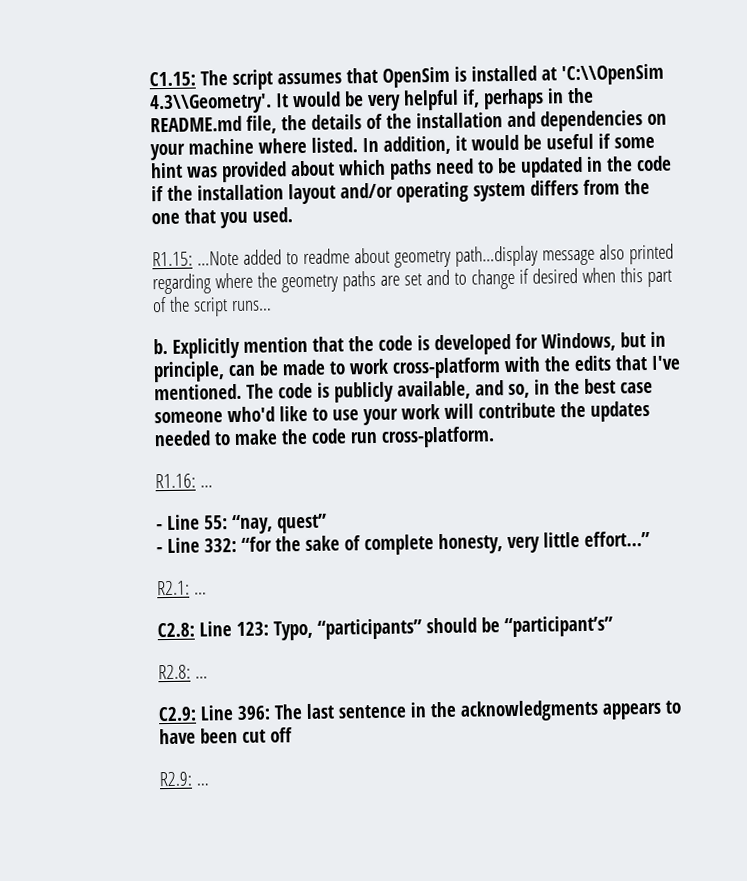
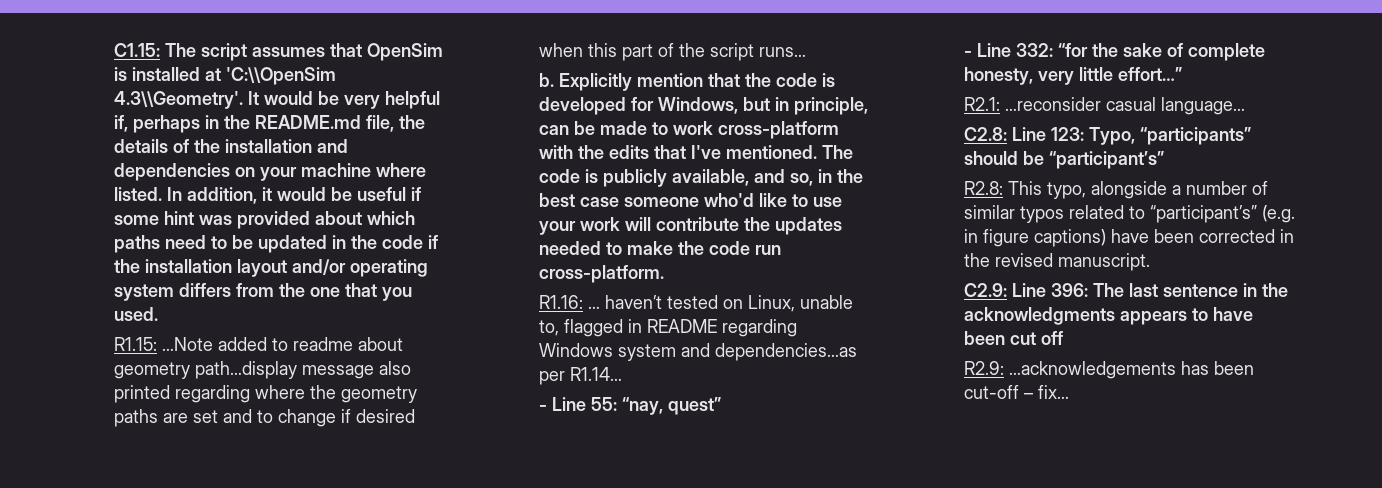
- R1.16: …
+ R1.16: … haven’t tested on Linux, unable to, flagged in README regarding Windows system and dependencies…as per R1.14…
- R2.1: …
+ R2.1: …reconsider casual language…
- R2.8: …
+ R2.8: This typo, alongside a number of similar typos related to “participant’s” (e.g. in figure captions) have been corrected in the revised manuscript.
- R2.9: …
+ R2.9: …acknowledgements has been cut-off – fix…

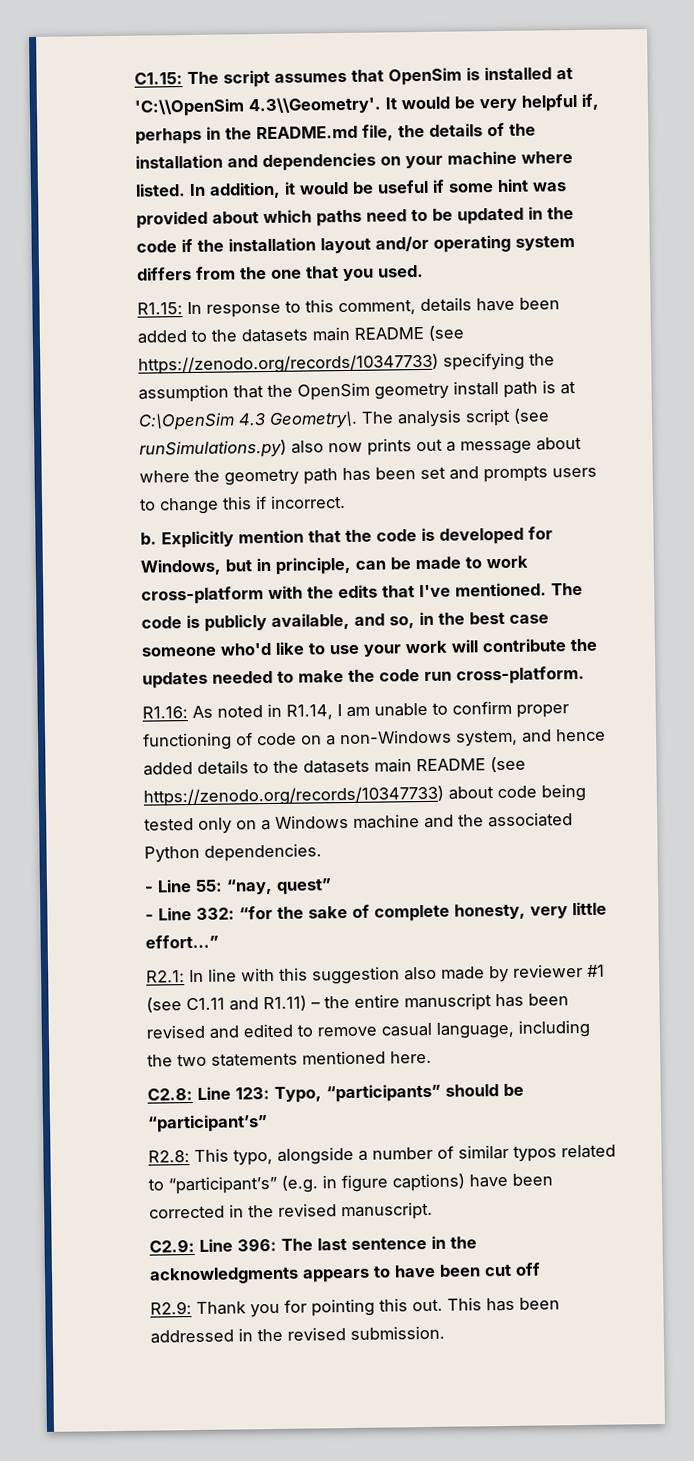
- R1.15: …Note added to readme about geometry path…display message also printed regarding where the geometry paths are set and to change if desired when this part of the script runs…
+ R1.15: In response to this comment, details have been added to the datasets main README (see https://zenodo.org/records/10347733) specifying the assumption that the OpenSim geometry install path is at C:\OpenSim 4.3 Geometry\. The analysis script (see runSimulations.py) also now prints out a message about where the geometry path has been set and prompts users to change this if incorrect.
- R1.16: … haven’t tested on Linux, unable to, flagged in README regarding Windows system and dependencies…as per R1.14…
+ R1.16: As noted in R1.14, I am unable to confirm proper functioning of code on a non-Windows system, and hence added details to the datasets main README (see https://zenodo.org/records/10347733) about code being tested only on a Windows machine and the associated Python dependencies.
- R2.1: …reconsider casual language…
+ R2.1: In line with this suggestion also made by reviewer #1 (see C1.11 and R1.11) – the entire manuscript has been revised and edited to remove casual language, including the two statements mentioned here.
- R2.9: …acknowledgements has been cut-off – fix…
+ R2.9: Thank you for pointing this out. This has been addressed in the revised submission.

